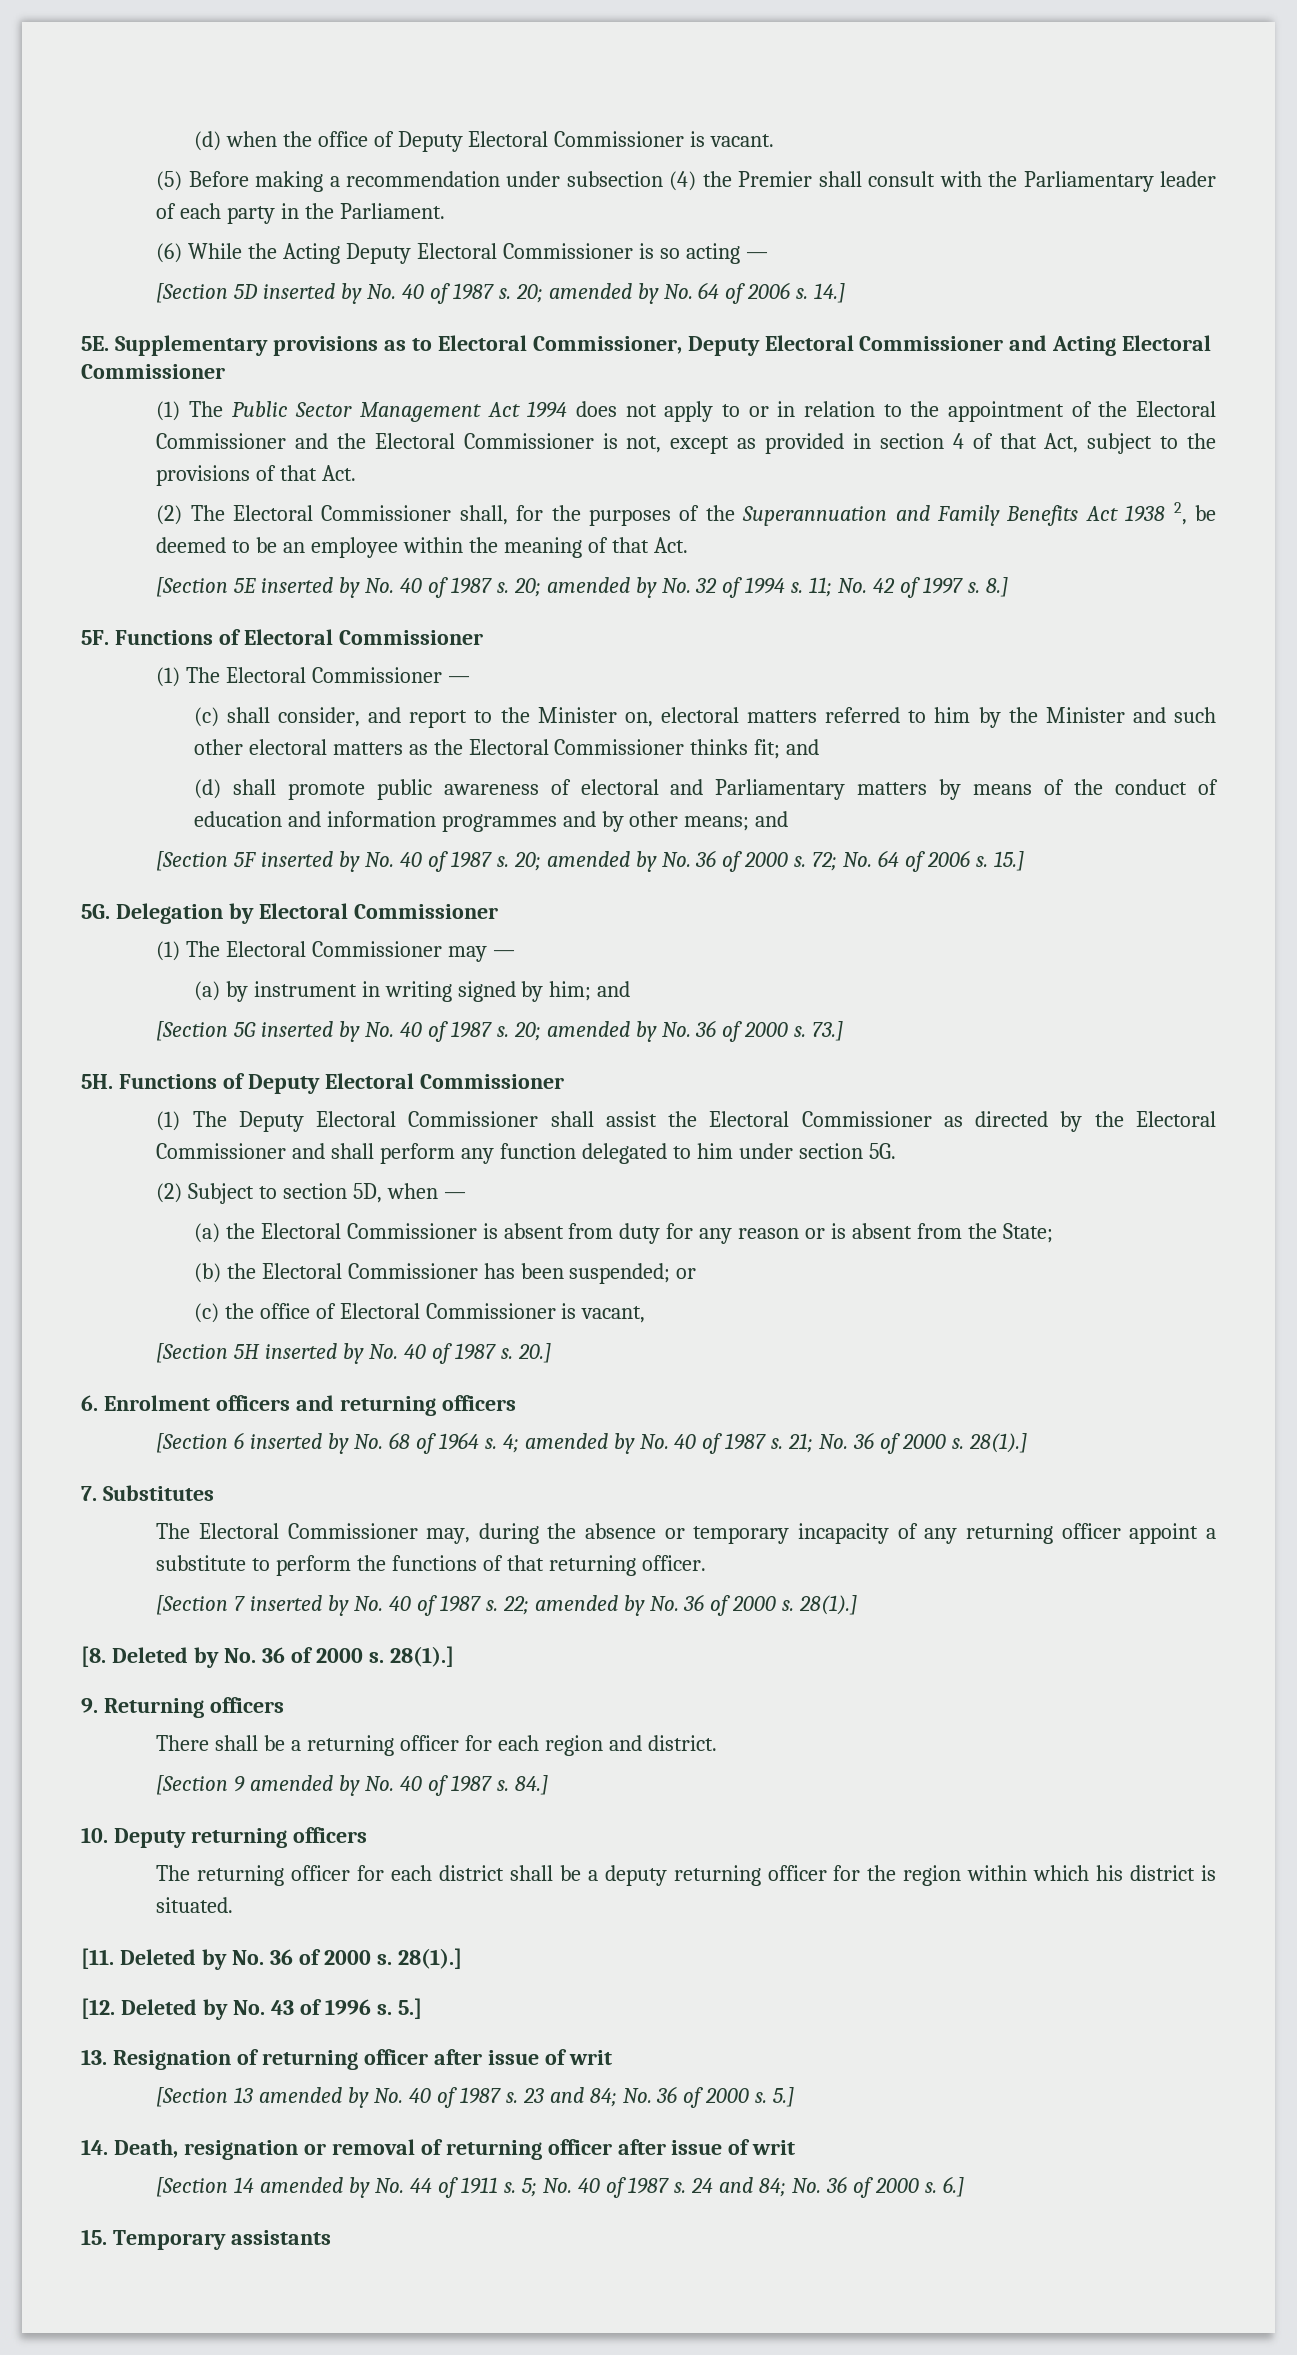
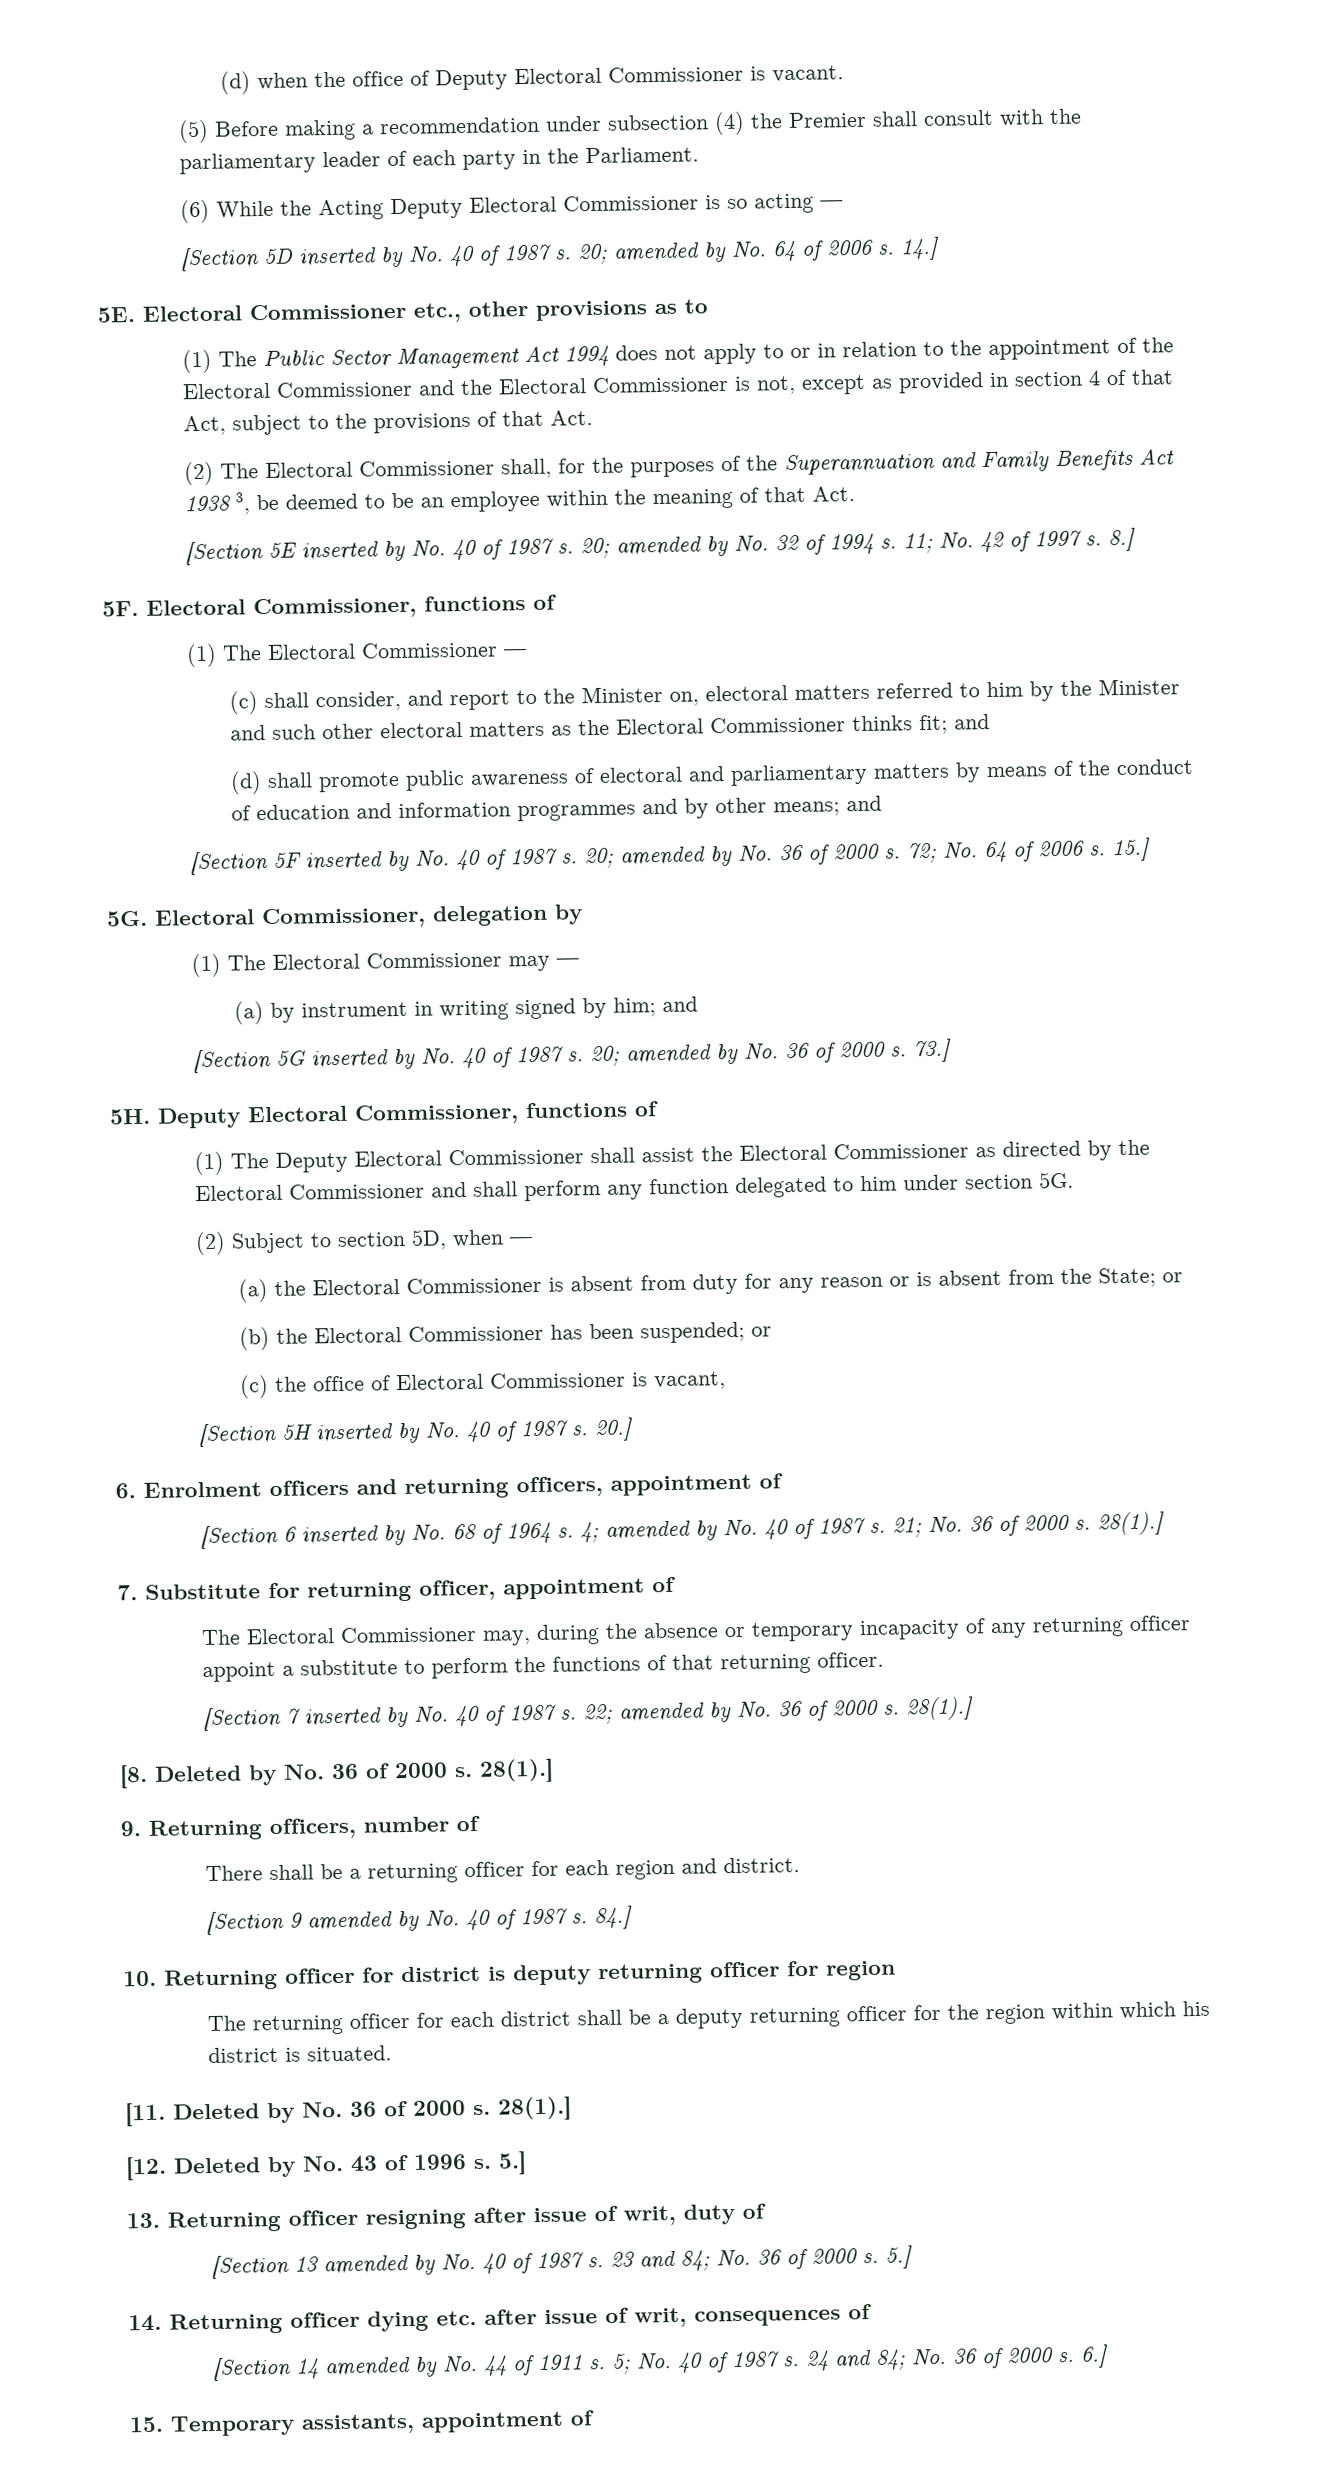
- (5) Before making a recommendation under subsection (4) the Premier shall consult with the Parliamentary leader of each party in the Parliament.
+ (5) Before making a recommendation under subsection (4) the Premier shall consult with the parliamentary leader of each party in the Parliament.
- Supplementary provisions as to Electoral Commissioner, Deputy Electoral Commissioner and Acting Electoral Commissioner
+ Electoral Commissioner etc., other provisions as to
- (2) The Electoral Commissioner shall, for the purposes of the Superannuation and Family Benefits Act 1938 2, be deemed to be an employee within the meaning of that Act.
+ (2) The Electoral Commissioner shall, for the purposes of the Superannuation and Family Benefits Act 1938 3, be deemed to be an employee within the meaning of that Act.
- 5F. Functions of Electoral Commissioner
+ 5F. Electoral Commissioner, functions of
- (d) shall promote public awareness of electoral and Parliamentary matters by means of the conduct of education and information programmes and by other means; and
+ (d) shall promote public awareness of electoral and parliamentary matters by means of the conduct of education and information programmes and by other means; and
- Delegation by Electoral Commissioner
+ Electoral Commissioner, delegation by
- Functions of Deputy Electoral Commissioner
+ Deputy Electoral Commissioner, functions of
- (a) the Electoral Commissioner is absent from duty for any reason or is absent from the State;
+ (a) the Electoral Commissioner is absent from duty for any reason or is absent from the State; or
- 6. Enrolment officers and returning officers
+ 6. Enrolment officers and returning officers, appointment of
- 7. Substitutes
+ 7. Substitute for returning officer, appointment of
- 9. Returning officers
+ 9. Returning officers, number of
- 10. Deputy returning officers
+ 10. Returning officer for district is deputy returning officer for region
- 13. Resignation of returning officer after issue of writ
+ 13. Returning officer resigning after issue of writ, duty of
- 14. Death, resignation or removal of returning officer after issue of writ
+ 14. Returning officer dying etc. after issue of writ, consequences of
- 15. Temporary assistants
+ 15. Temporary assistants, appointment of

